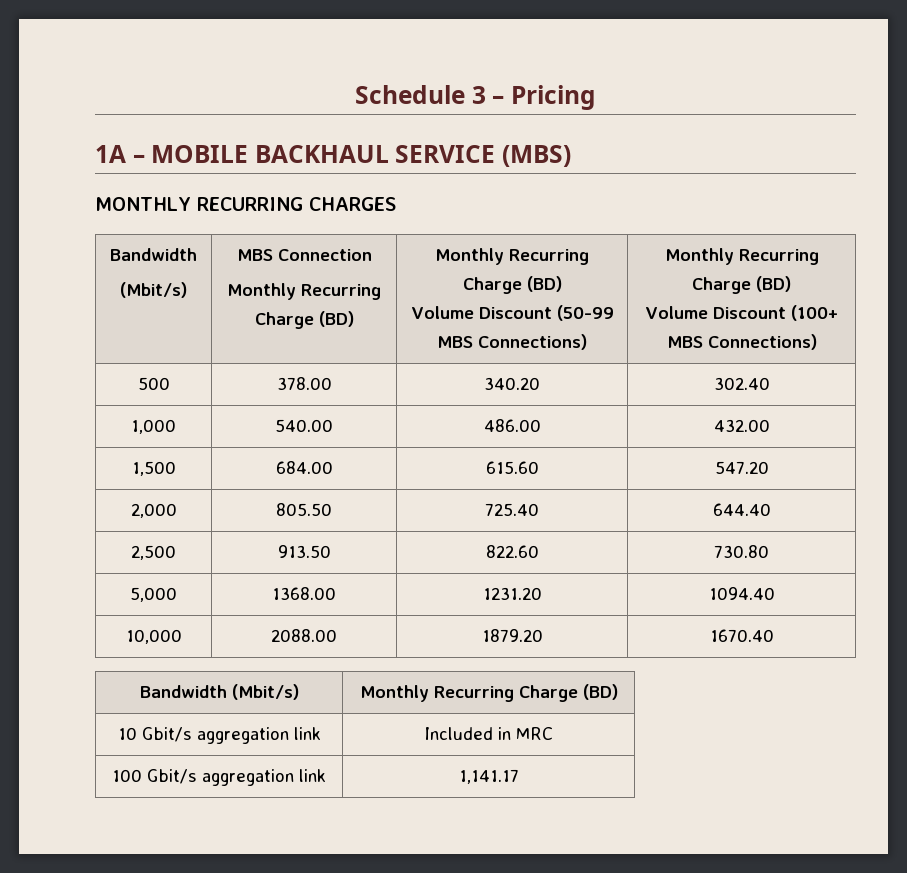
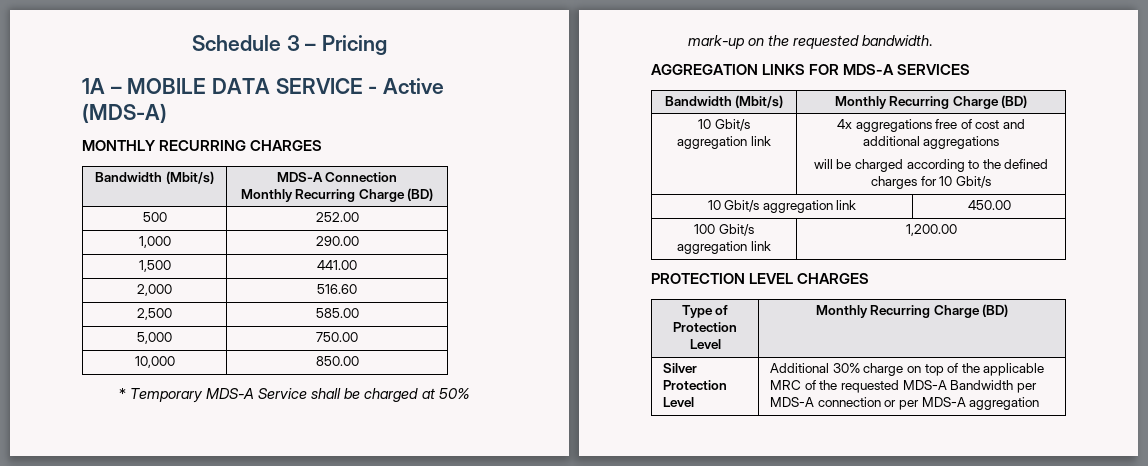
- 1A – MOBILE BACKHAUL SERVICE (MBS)
+ 1A – MOBILE DATA SERVICE - Active (MDS-A)
  MONTHLY RECURRING CHARGES
- Bandwidth
- (Mbit/s) | MBS Connection
- Monthly Recurring Charge (BD) | Monthly Recurring Charge (BD)
- Volume Discount (50-99 MBS Connections) | Monthly Recurring Charge (BD)
- Volume Discount (100+ MBS Connections)
- 500 | 378.00 | 340.20 | 302.40
- 1,000 | 540.00 | 486.00 | 432.00
- 1,500 | 684.00 | 615.60 | 547.20
- 2,000 | 805.50 | 725.40 | 644.40
- 2,500 | 913.50 | 822.60 | 730.80
- 5,000 | 1368.00 | 1231.20 | 1094.40
- 10,000 | 2088.00 | 1879.20 | 1670.40
+ Bandwidth (Mbit/s) | MDS-A Connection
+ Monthly Recurring Charge (BD)
+ 500 | 252.00
+ 1,000 | 290.00
+ 1,500 | 441.00
+ 2,000 | 516.60
+ 2,500 | 585.00
+ 5,000 | 750.00
+ 10,000 | 850.00
+ * Temporary MDS-A Service shall be charged at 50% mark-up on the requested bandwidth.
+ AGGREGATION LINKS FOR MDS-A SERVICES
- 10 Gbit/s aggregation link | Included in MRC
- 100 Gbit/s aggregation link | 1,141.17
+ 10 Gbit/s aggregation link | 4x aggregations free of cost and additional aggregations
+ will be charged according to the defined charges for 10 Gbit/s
+ 10 Gbit/s aggregation link | 450.00
+ 100 Gbit/s aggregation link | 1,200.00
+ PROTECTION LEVEL CHARGES
+ Type of Protection Level | Monthly Recurring Charge (BD)
+ Silver Protection Level | Additional 30% charge on top of the applicable MRC of the requested MDS-A Bandwidth per MDS-A connection or per MDS-A aggregation

